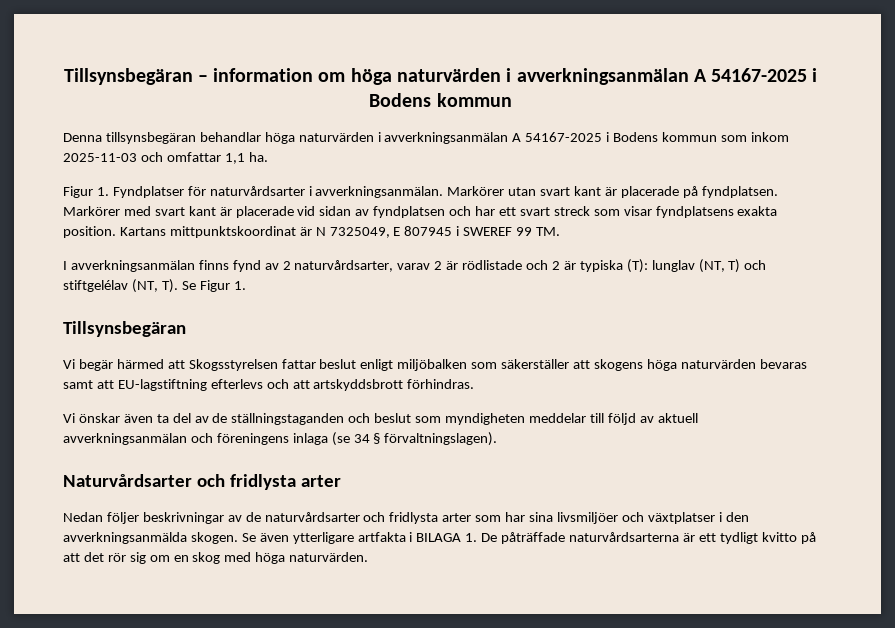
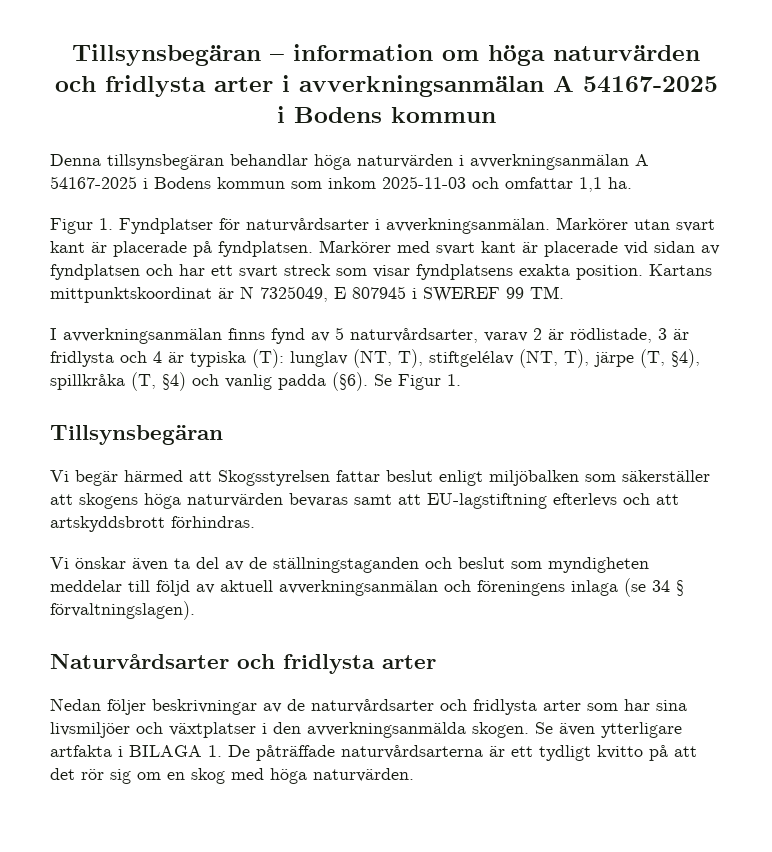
- Tillsynsbegäran – information om höga naturvärden i avverkningsanmälan A 54167-2025 i Bodens kommun
+ Tillsynsbegäran – information om höga naturvärden och fridlysta arter i avverkningsanmälan A 54167-2025 i Bodens kommun
- I avverkningsanmälan finns fynd av 2 naturvårdsarter, varav 2 är rödlistade och 2 är typiska (T): lunglav (NT, T) och stiftgelélav (NT, T). Se Figur 1.
+ I avverkningsanmälan finns fynd av 5 naturvårdsarter, varav 2 är rödlistade, 3 är fridlysta och 4 är typiska (T): lunglav (NT, T), stiftgelélav (NT, T), järpe (T, §4), spillkråka (T, §4) och vanlig padda (§6). Se Figur 1.

